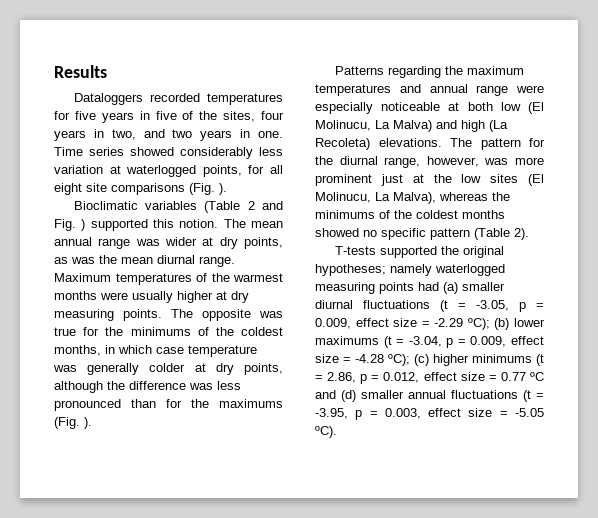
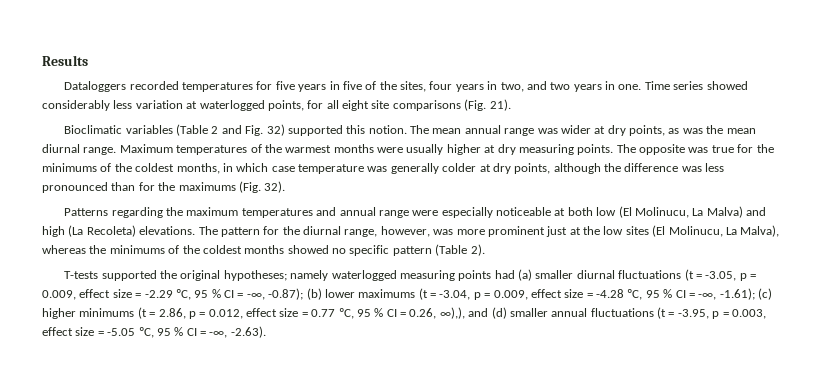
- Time series showed considerably less variation at waterlogged points, for all eight site comparisons (Fig. ).
+ Time series showed considerably less variation at waterlogged points, for all eight site comparisons (Fig. 21).
- Bioclimatic variables (Table 2 and Fig. ) supported this notion.
+ Bioclimatic variables (Table 2 and Fig. 32) supported this notion.
- The opposite was true for the minimums of the coldest months, in which case temperature was generally colder at dry points, although the difference was less pronounced than for the maximums (Fig. ).
+ The opposite was true for the minimums of the coldest months, in which case temperature was generally colder at dry points, although the difference was less pronounced than for the maximums (Fig. 32).
- namely waterlogged measuring points had (a) smaller diurnal fluctuations (t = -3.05, p = 0.009, effect size = -2.29 ºC);
+ namely waterlogged measuring points had (a) smaller diurnal fluctuations (t = -3.05, p = 0.009, effect size = -2.29 ºC, 95 % CI = -∞, -0.87);
- (b) lower maximums (t = -3.04, p = 0.009, effect size = -4.28 ºC);
+ (b) lower maximums (t = -3.04, p = 0.009, effect size = -4.28 ºC, 95 % CI = -∞, -1.61);
- (c) higher minimums (t = 2.86, p = 0.012, effect size = 0.77 ºC and (d) smaller annual fluctuations (t = -3.95, p = 0.003, effect size = -5.05 ºC).
+ (c) higher minimums (t = 2.86, p = 0.012, effect size = 0.77 ºC, 95 % CI = 0.26, ∞),), and (d) smaller annual fluctuations (t = -3.95, p = 0.003, effect size = -5.05 ºC, 95 % CI = -∞, -2.63).

